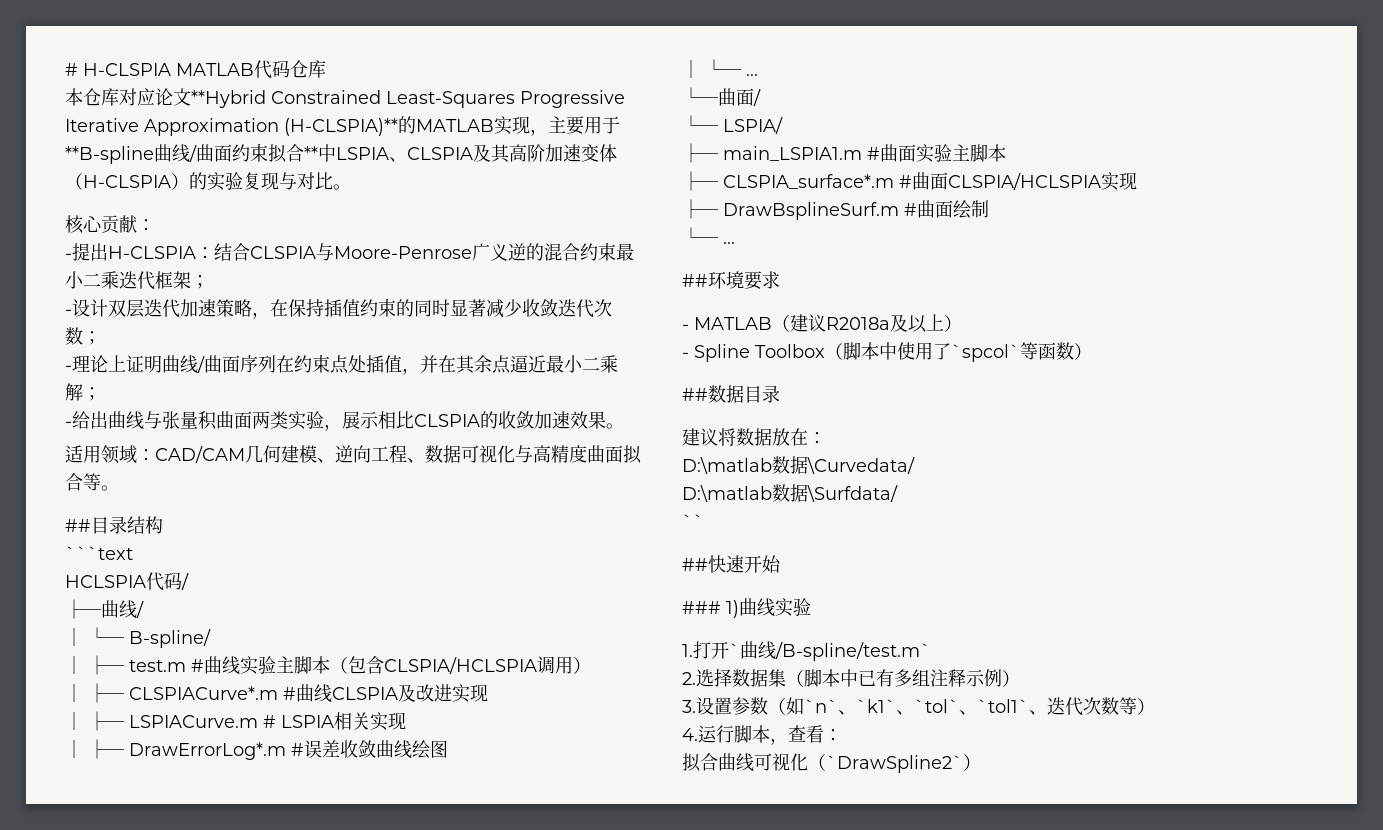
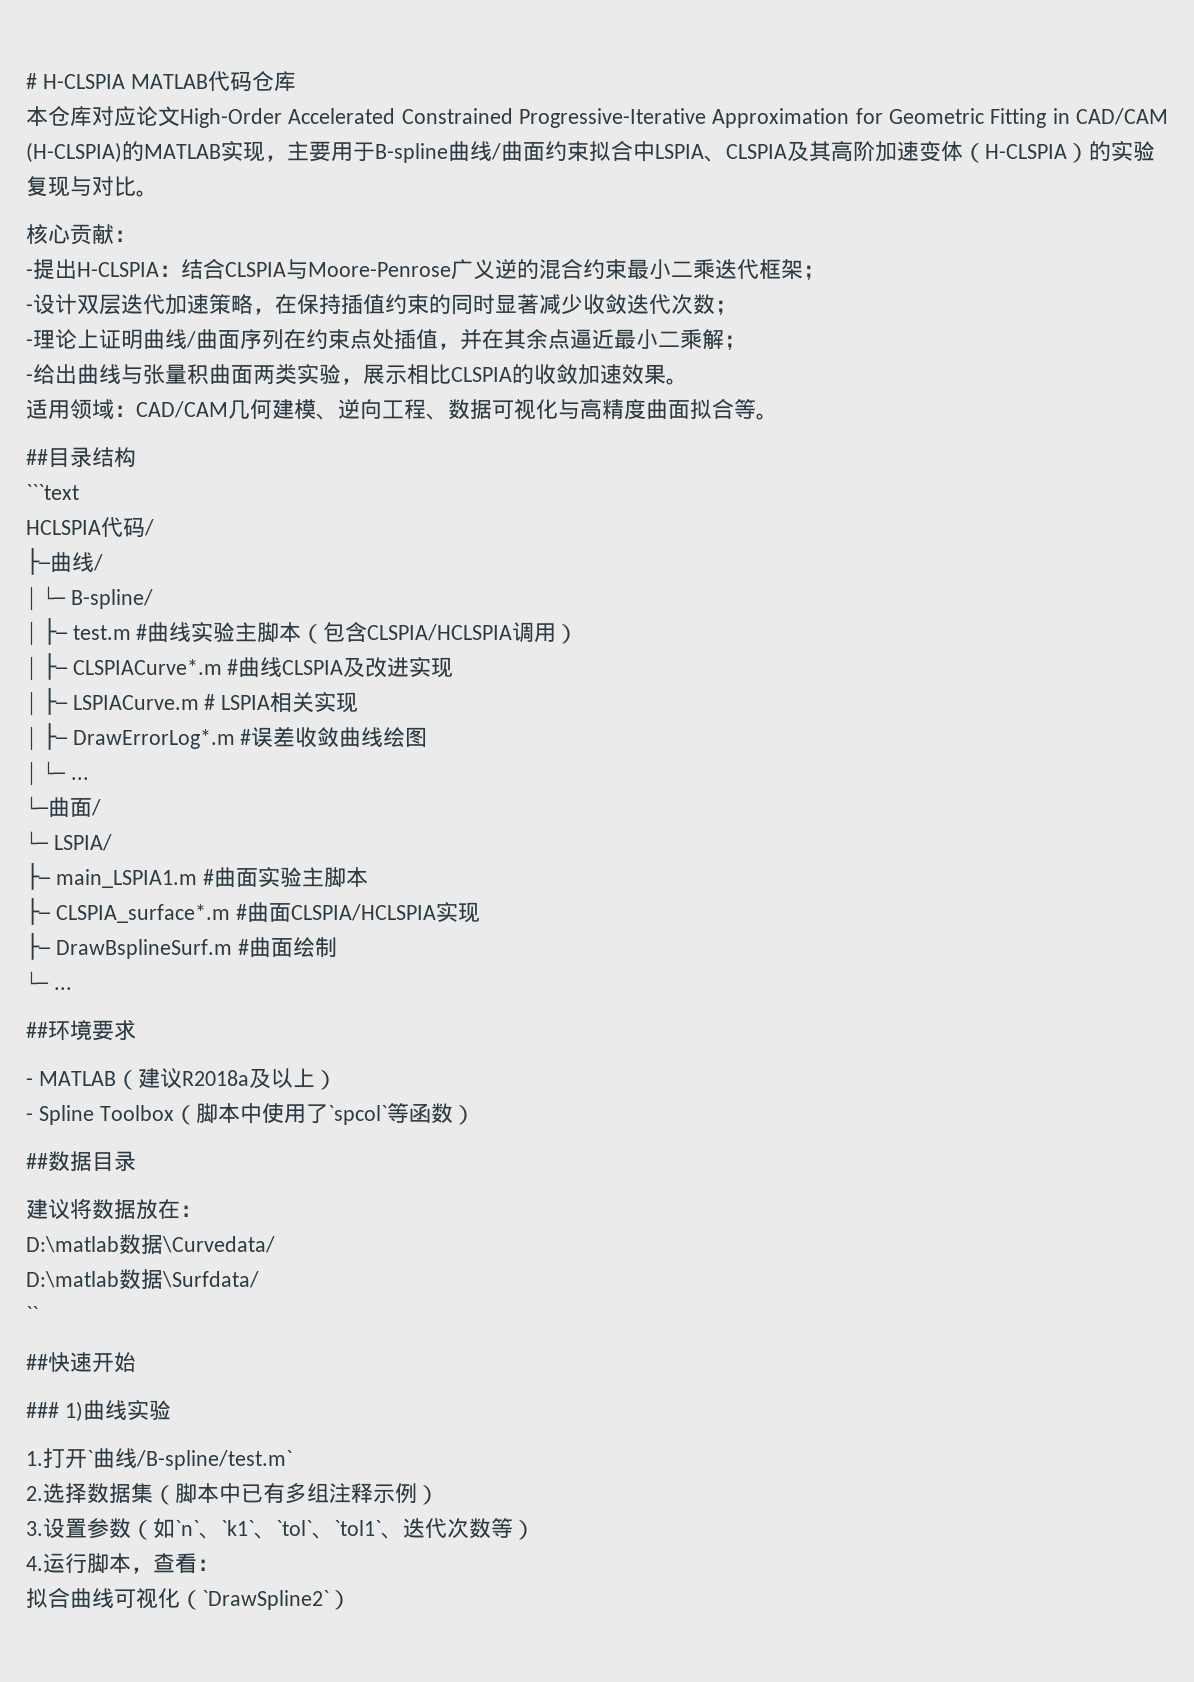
- 本仓库对应论文**Hybrid Constrained Least-Squares Progressive Iterative Approximation (H-CLSPIA)**的MATLAB实现，主要用于**B-spline曲线/曲面约束拟合**中LSPIA、CLSPIA及其高阶加速变体（H-CLSPIA）的实验复现与对比。
+ 本仓库对应论文High-Order Accelerated Constrained Progressive-Iterative Approximation for Geometric Fitting in CAD/CAM (H-CLSPIA)的MATLAB实现，主要用于B-spline曲线/曲面约束拟合中LSPIA、CLSPIA及其高阶加速变体（H-CLSPIA）的实验复现与对比。

